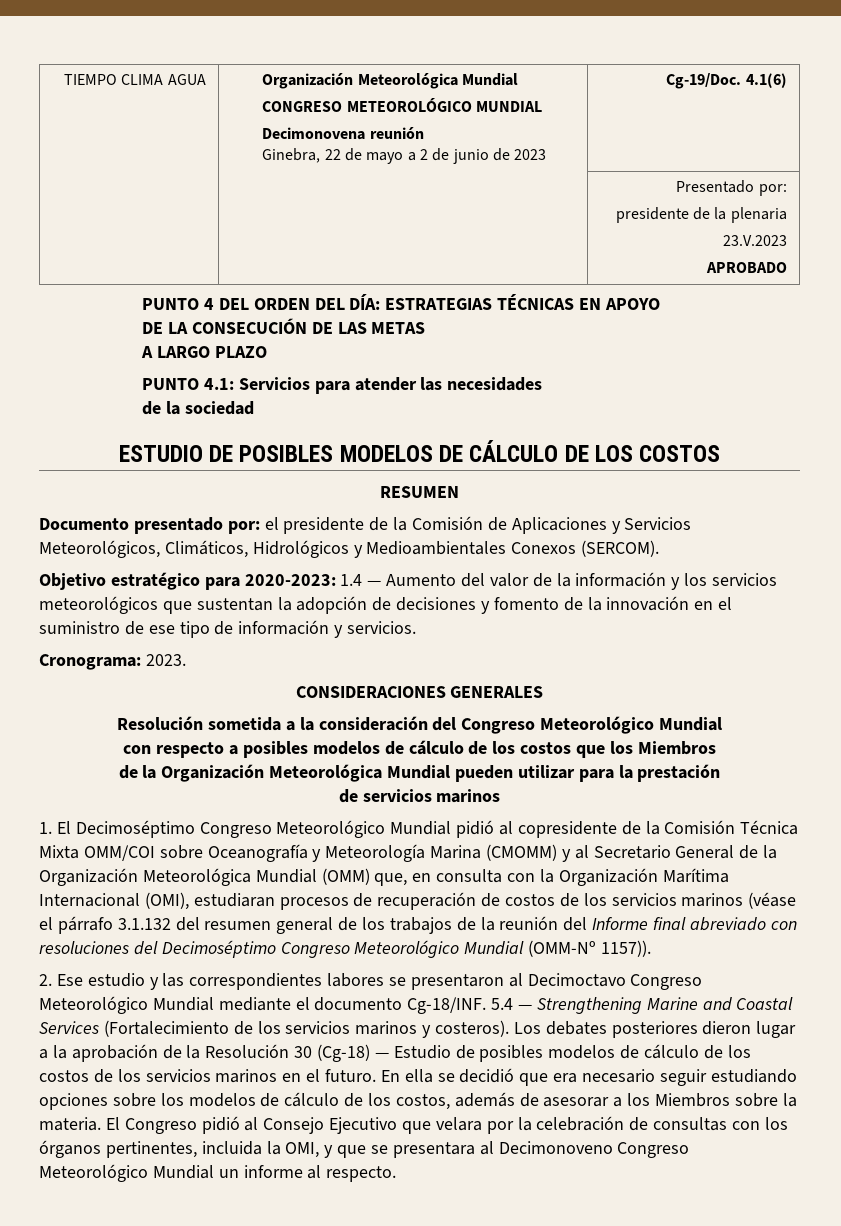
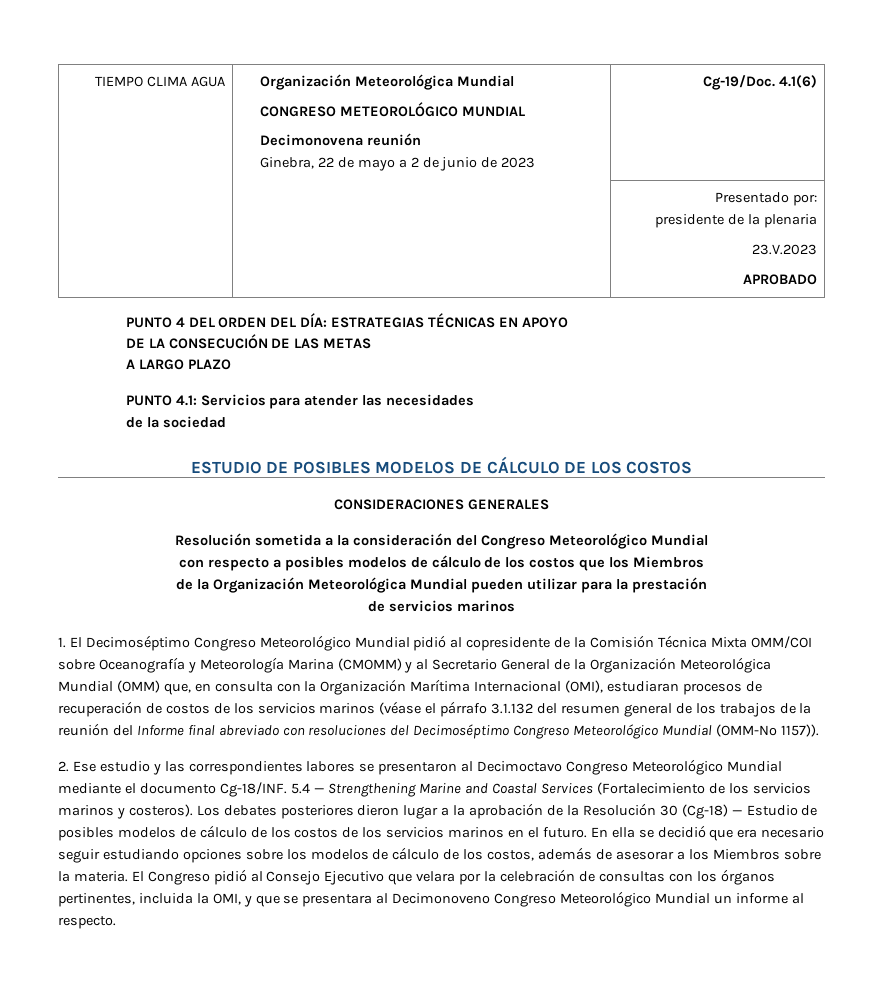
- RESUMEN
- Documento presentado por: el presidente de la Comisión de Aplicaciones y Servicios Meteorológicos, Climáticos, Hidrológicos y Medioambientales Conexos (SERCOM).
- Objetivo estratégico para 2020-2023: 1.4 — Aumento del valor de la información y los servicios meteorológicos que sustentan la adopción de decisiones y fomento de la innovación en el suministro de ese tipo de información y servicios.
- Cronograma: 2023.

